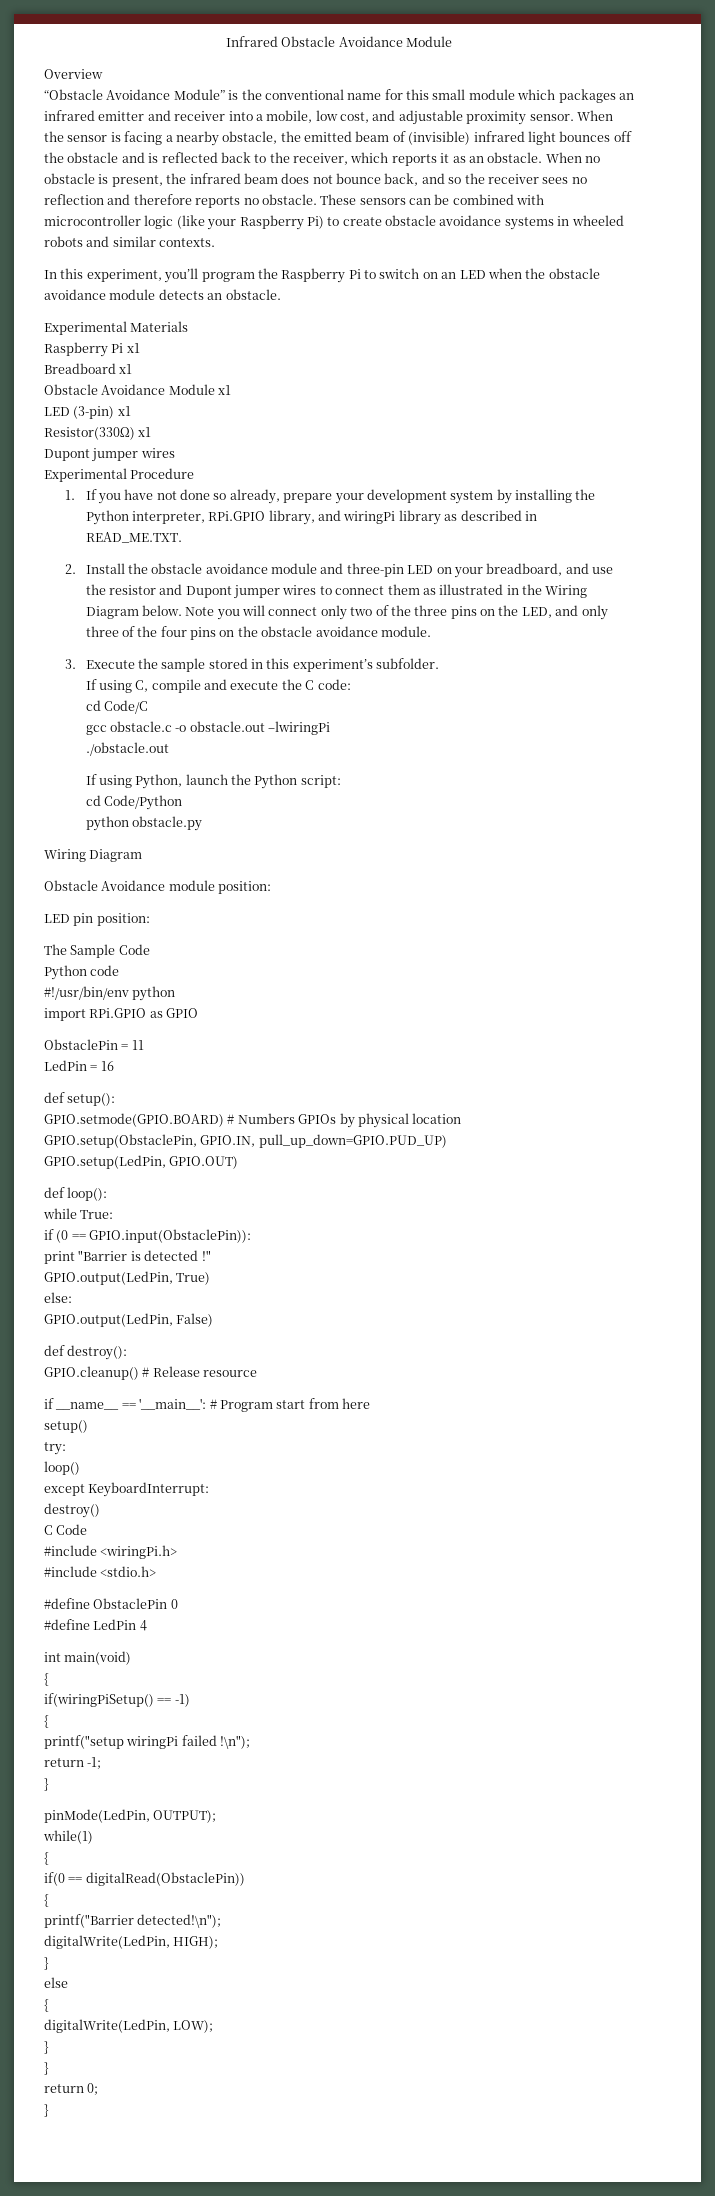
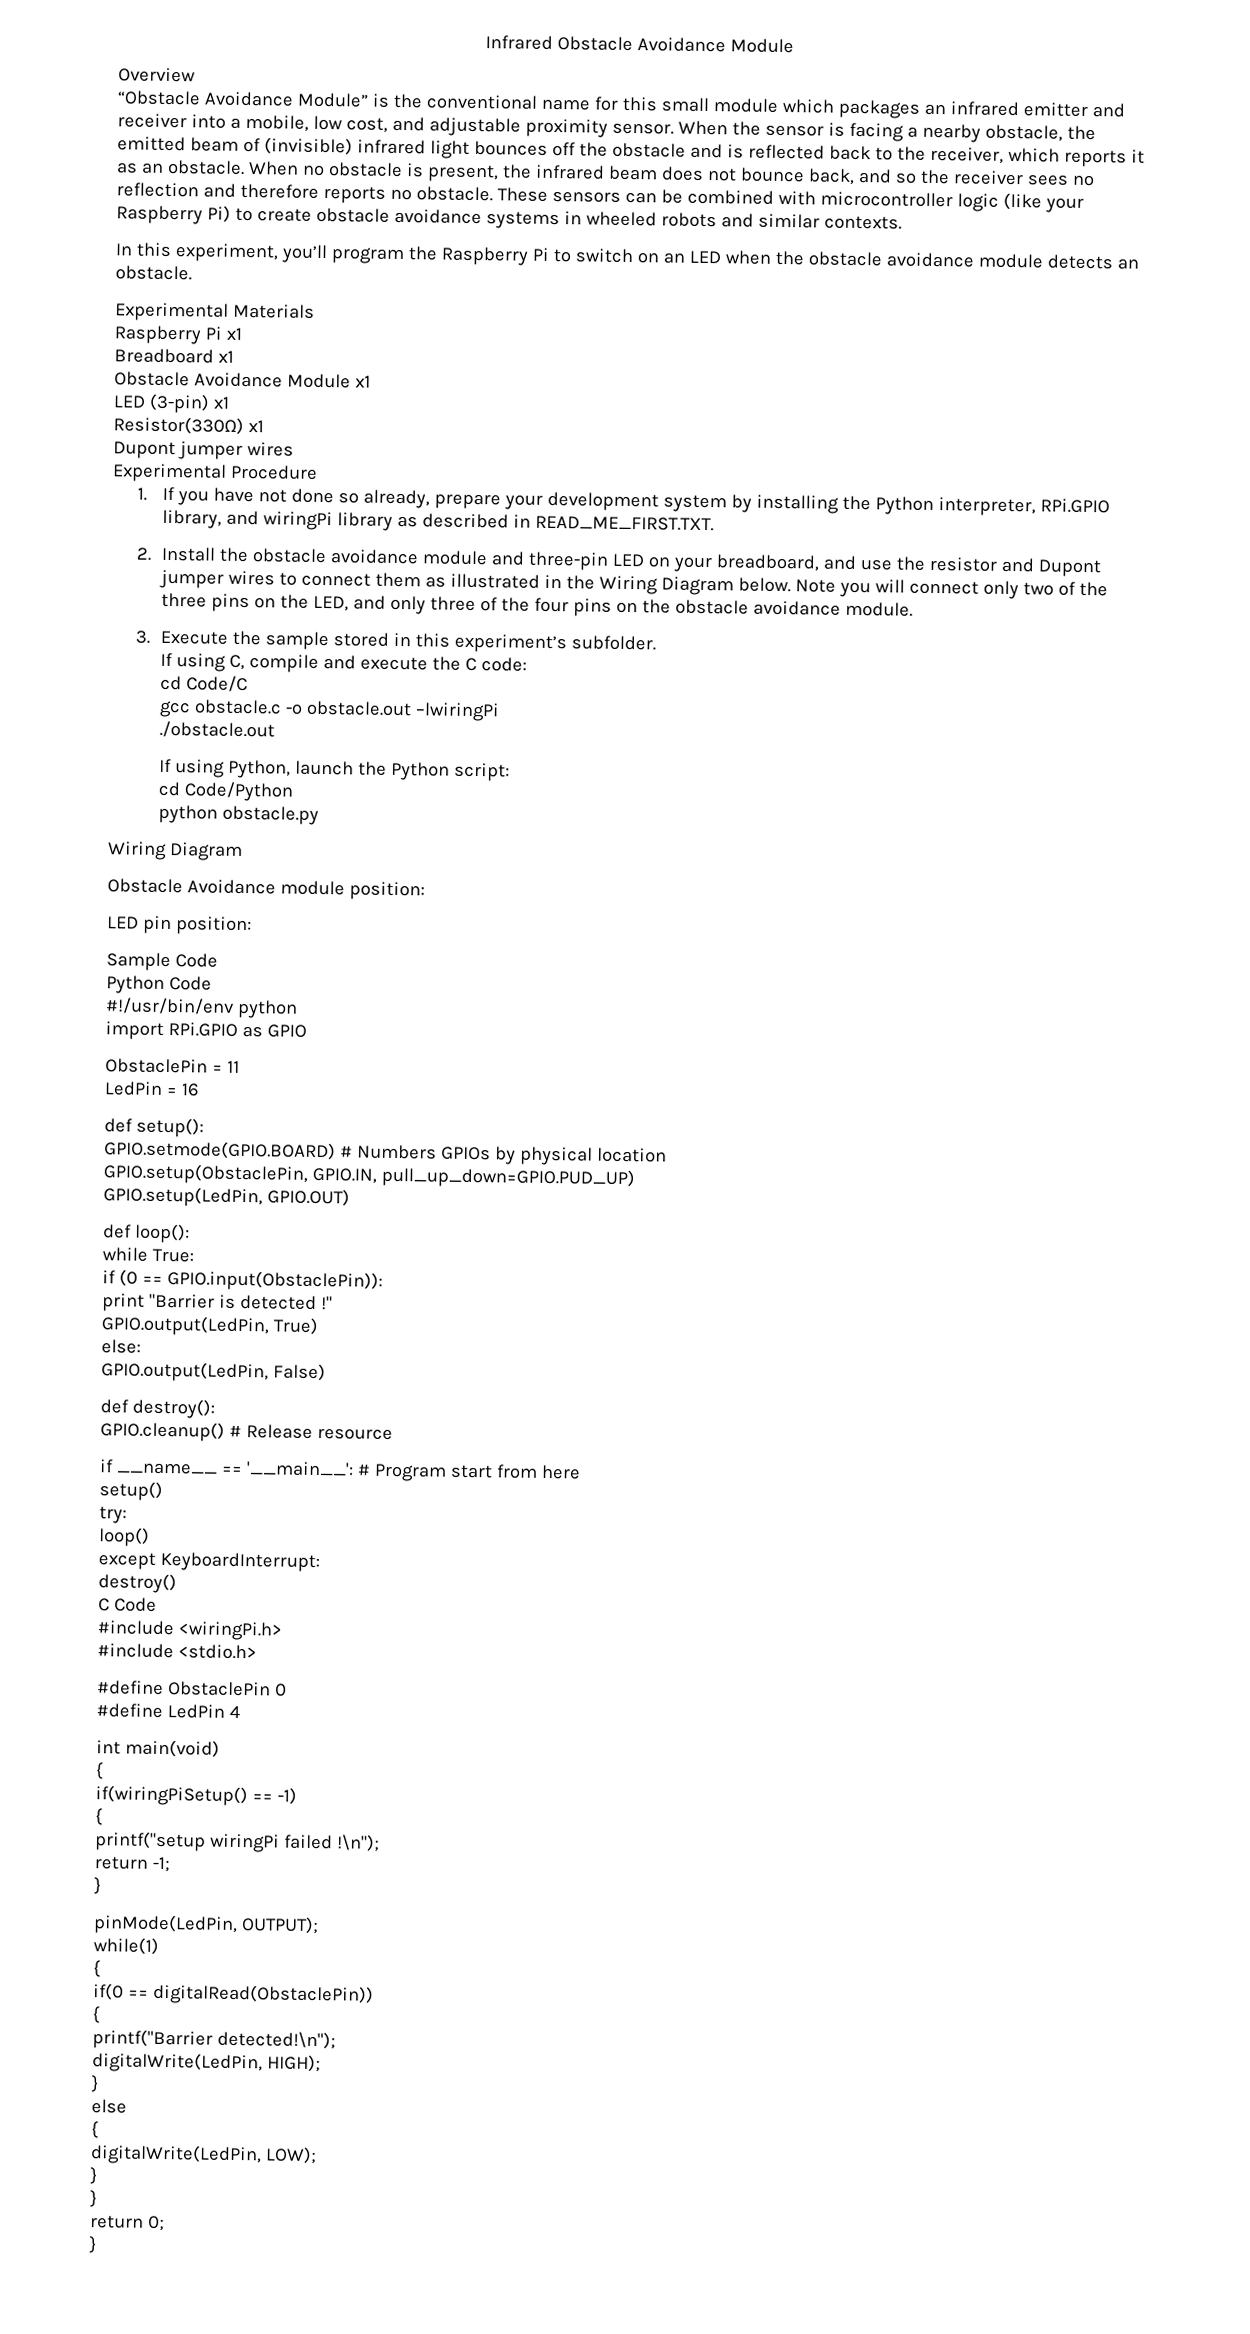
- 1. If you have not done so already, prepare your development system by installing the Python interpreter, RPi.GPIO library, and wiringPi library as described in READ_ME.TXT.
+ 1. If you have not done so already, prepare your development system by installing the Python interpreter, RPi.GPIO library, and wiringPi library as described in READ_ME_FIRST.TXT.
- The Sample Code
+ Sample Code
- Python code
+ Python Code

